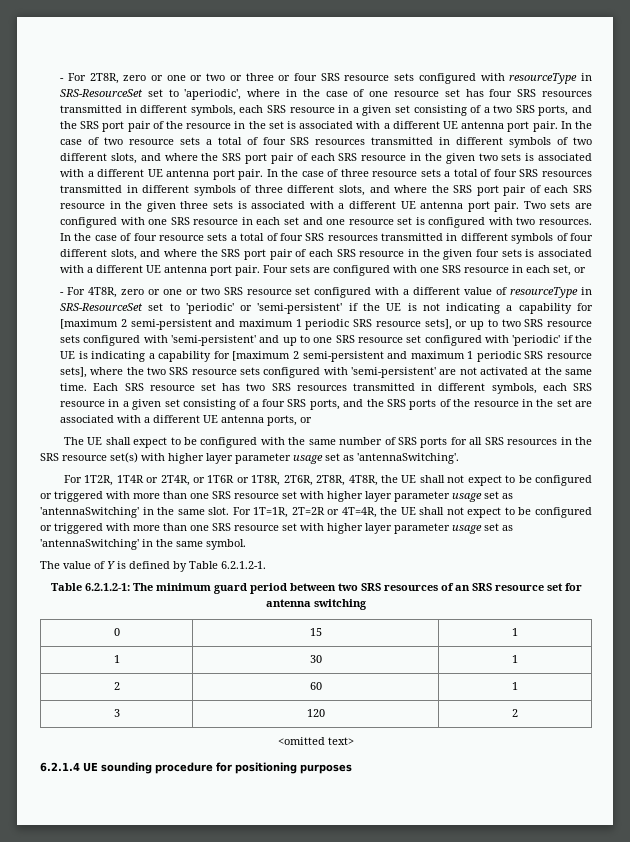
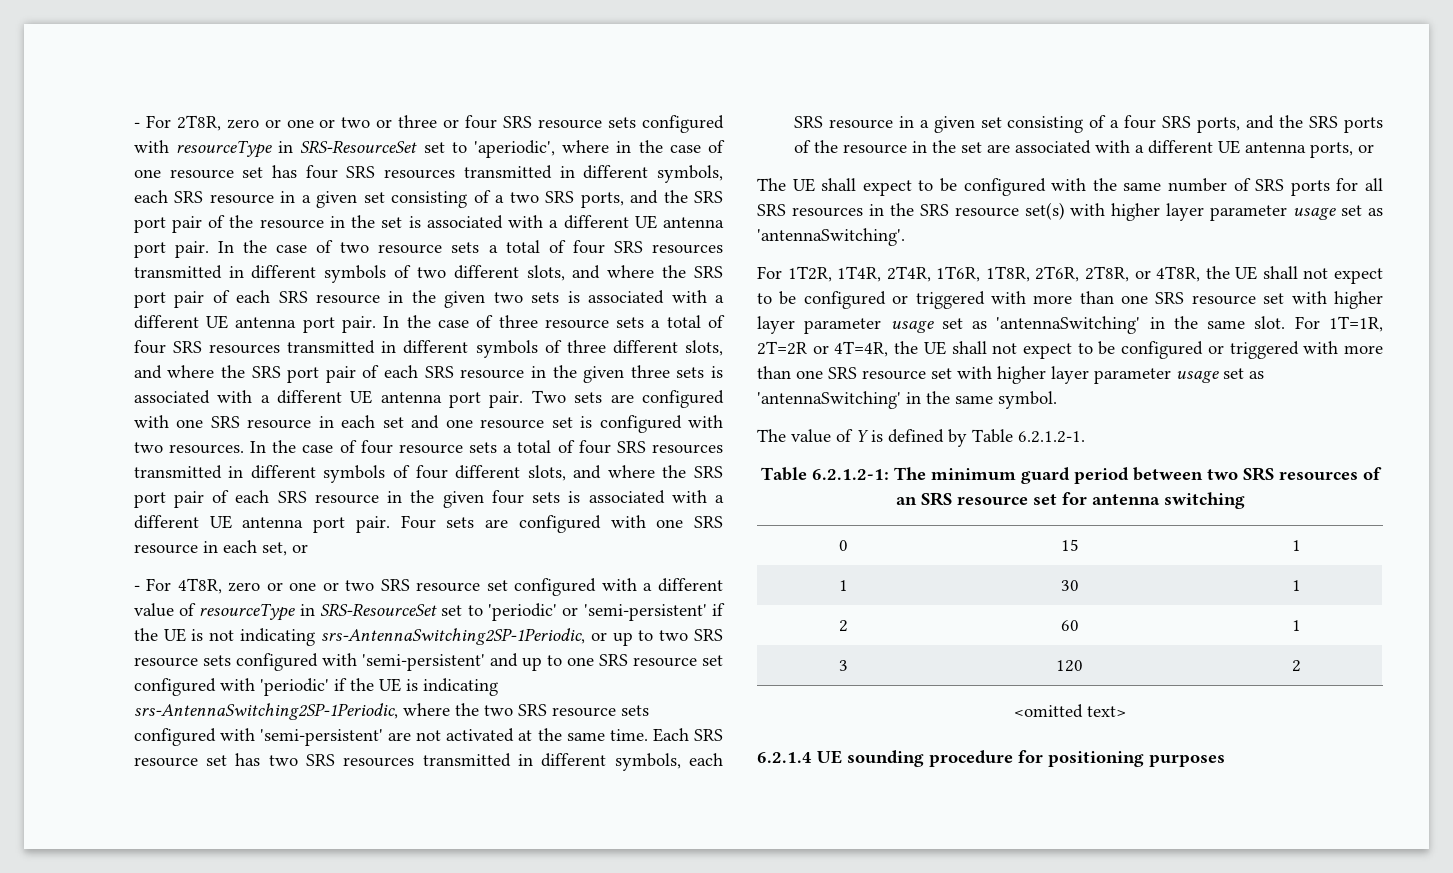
- - For 4T8R, zero or one or two SRS resource set configured with a different value of resourceType in SRS-ResourceSet set to 'periodic' or 'semi-persistent' if the UE is not indicating a capability for [maximum 2 semi-persistent and maximum 1 periodic SRS resource sets], or up to two SRS resource sets configured with 'semi-persistent' and up to one SRS resource set configured with 'periodic' if the UE is indicating a capability for [maximum 2 semi-persistent and maximum 1 periodic SRS resource sets], where the two SRS resource sets configured with 'semi-persistent' are not activated at the same time.
+ - For 4T8R, zero or one or two SRS resource set configured with a different value of resourceType in SRS-ResourceSet set to 'periodic' or 'semi-persistent' if the UE is not indicating srs-AntennaSwitching2SP-1Periodic, or up to two SRS resource sets configured with 'semi-persistent' and up to one SRS resource set configured with 'periodic' if the UE is indicating srs-AntennaSwitching2SP-1Periodic, where the two SRS resource sets configured with 'semi-persistent' are not activated at the same time.
- For 1T2R, 1T4R or 2T4R, or 1T6R or 1T8R, 2T6R, 2T8R, 4T8R, the UE shall not expect to be configured or triggered with more than one SRS resource set with higher layer parameter usage set as 'antennaSwitching' in the same slot.
+ For 1T2R, 1T4R, 2T4R, 1T6R, 1T8R, 2T6R, 2T8R, or 4T8R, the UE shall not expect to be configured or triggered with more than one SRS resource set with higher layer parameter usage set as 'antennaSwitching' in the same slot.

